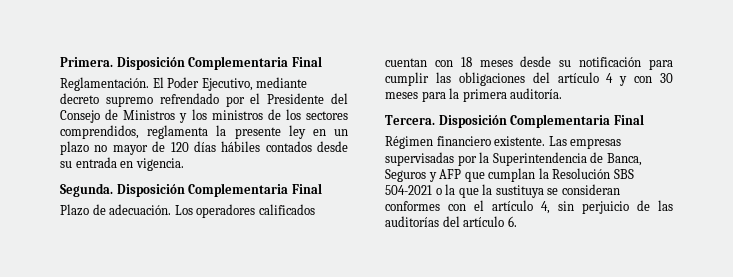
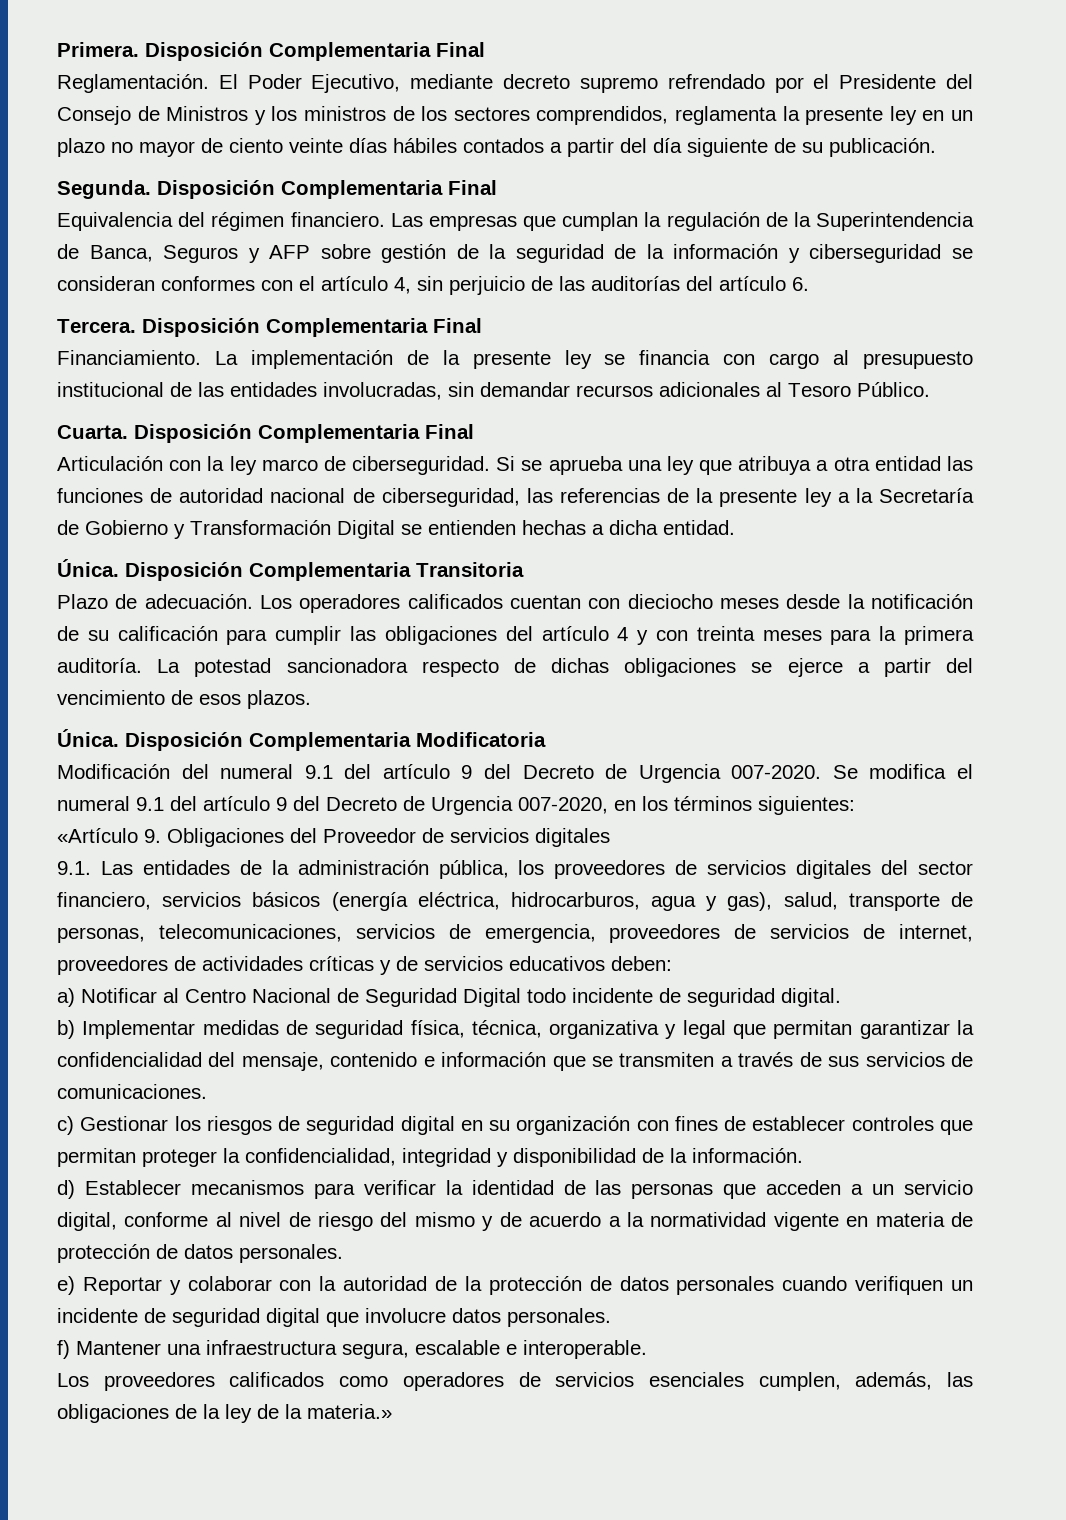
- El Poder Ejecutivo, mediante decreto supremo refrendado por el Presidente del Consejo de Ministros y los ministros de los sectores comprendidos, reglamenta la presente ley en un plazo no mayor de 120 días hábiles contados desde su entrada en vigencia.
+ El Poder Ejecutivo, mediante decreto supremo refrendado por el Presidente del Consejo de Ministros y los ministros de los sectores comprendidos, reglamenta la presente ley en un plazo no mayor de ciento veinte días hábiles contados a partir del día siguiente de su publicación.
  Segunda. Disposición Complementaria Final
- Plazo de adecuación. Los operadores calificados cuentan con 18 meses desde su notificación para cumplir las obligaciones del artículo 4 y con 30 meses para la primera auditoría.
- Tercera. Disposición Complementaria Final
- Régimen financiero existente. Las empresas supervisadas por la Superintendencia de Banca, Seguros y AFP que cumplan la Resolución SBS 504-2021 o la que la sustituya se consideran conformes con el artículo 4, sin perjuicio de las auditorías del artículo 6.
+ Equivalencia del régimen financiero. Las empresas que cumplan la regulación de la Superintendencia de Banca, Seguros y AFP sobre gestión de la seguridad de la información y ciberseguridad se consideran conformes con el artículo 4, sin perjuicio de las auditorías del artículo 6.
+ Tercera. Disposición Complementaria Final
+ Financiamiento. La implementación de la presente ley se financia con cargo al presupuesto institucional de las entidades involucradas, sin demandar recursos adicionales al Tesoro Público.
+ Cuarta. Disposición Complementaria Final
+ Articulación con la ley marco de ciberseguridad. Si se aprueba una ley que atribuya a otra entidad las funciones de autoridad nacional de ciberseguridad, las referencias de la presente ley a la Secretaría de Gobierno y Transformación Digital se entienden hechas a dicha entidad.
+ Única. Disposición Complementaria Transitoria
+ Plazo de adecuación. Los operadores calificados cuentan con dieciocho meses desde la notificación de su calificación para cumplir las obligaciones del artículo 4 y con treinta meses para la primera auditoría. La potestad sancionadora respecto de dichas obligaciones se ejerce a partir del vencimiento de esos plazos.
+ Única. Disposición Complementaria Modificatoria
+ Modificación del numeral 9.1 del artículo 9 del Decreto de Urgencia 007-2020. Se modifica el numeral 9.1 del artículo 9 del Decreto de Urgencia 007-2020, en los términos siguientes:
+ «Artículo 9. Obligaciones del Proveedor de servicios digitales
+ 9.1. Las entidades de la administración pública, los proveedores de servicios digitales del sector financiero, servicios básicos (energía eléctrica, hidrocarburos, agua y gas), salud, transporte de personas, telecomunicaciones, servicios de emergencia, proveedores de servicios de internet, proveedores de actividades críticas y de servicios educativos deben:
+ a) Notificar al Centro Nacional de Seguridad Digital todo incidente de seguridad digital.
+ b) Implementar medidas de seguridad física, técnica, organizativa y legal que permitan garantizar la confidencialidad del mensaje, contenido e información que se transmiten a través de sus servicios de comunicaciones.
+ c) Gestionar los riesgos de seguridad digital en su organización con fines de establecer controles que permitan proteger la confidencialidad, integridad y disponibilidad de la información.
+ d) Establecer mecanismos para verificar la identidad de las personas que acceden a un servicio digital, conforme al nivel de riesgo del mismo y de acuerdo a la normatividad vigente en materia de protección de datos personales.
+ e) Reportar y colaborar con la autoridad de la protección de datos personales cuando verifiquen un incidente de seguridad digital que involucre datos personales.
+ f) Mantener una infraestructura segura, escalable e interoperable.
+ Los proveedores calificados como operadores de servicios esenciales cumplen, además, las obligaciones de la ley de la materia.»

